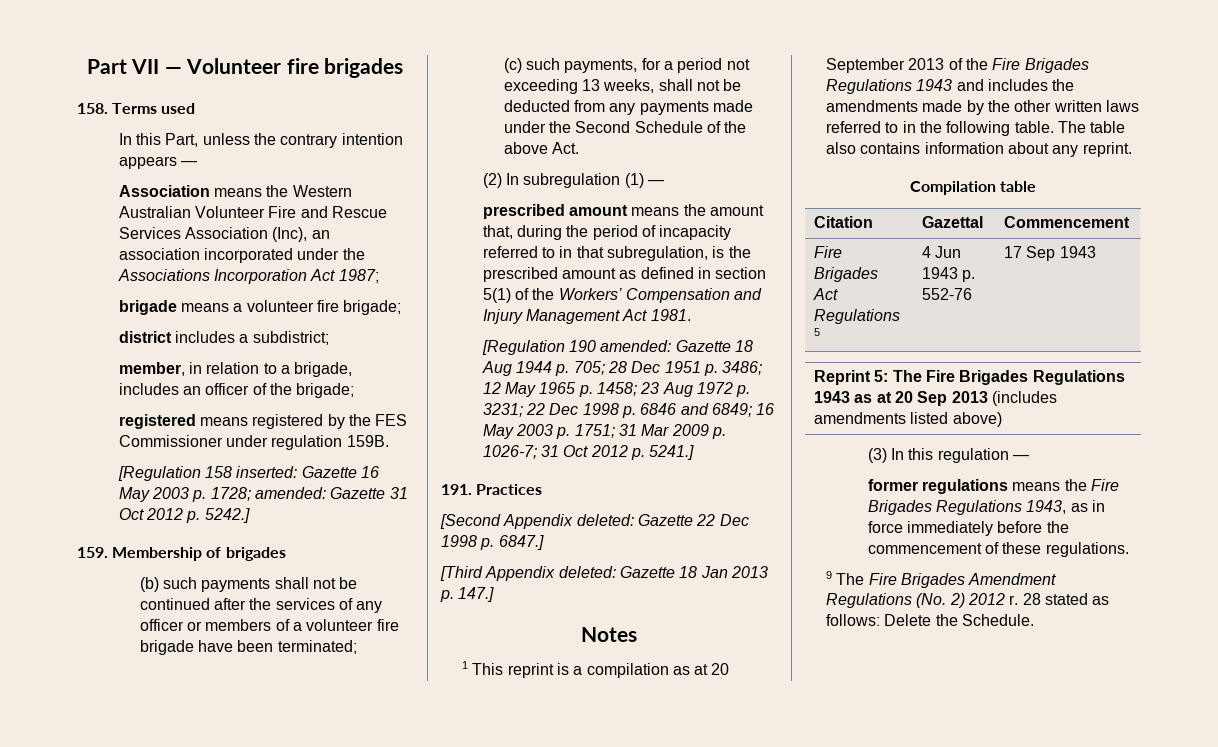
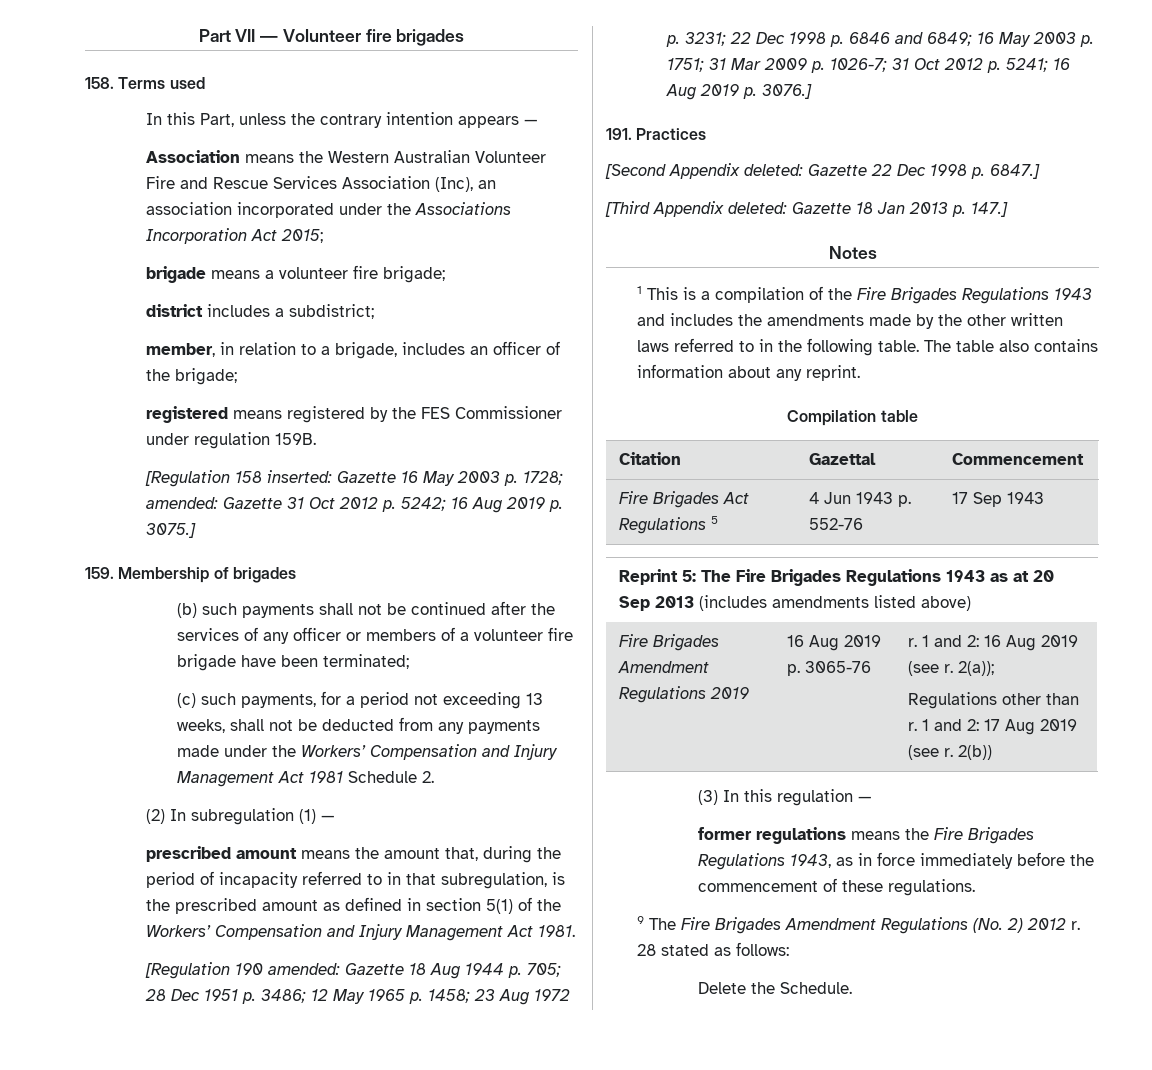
- Association means the Western Australian Volunteer Fire and Rescue Services Association (Inc), an association incorporated under the Associations Incorporation Act 1987;
+ Association means the Western Australian Volunteer Fire and Rescue Services Association (Inc), an association incorporated under the Associations Incorporation Act 2015;
- [Regulation 158 inserted: Gazette 16 May 2003 p. 1728; amended: Gazette 31 Oct 2012 p. 5242.]
+ [Regulation 158 inserted: Gazette 16 May 2003 p. 1728; amended: Gazette 31 Oct 2012 p. 5242; 16 Aug 2019 p. 3075.]
- (c) such payments, for a period not exceeding 13 weeks, shall not be deducted from any payments made under the Second Schedule of the above Act.
+ (c) such payments, for a period not exceeding 13 weeks, shall not be deducted from any payments made under the Workers’ Compensation and Injury Management Act 1981 Schedule 2.
- [Regulation 190 amended: Gazette 18 Aug 1944 p. 705; 28 Dec 1951 p. 3486; 12 May 1965 p. 1458; 23 Aug 1972 p. 3231; 22 Dec 1998 p. 6846 and 6849; 16 May 2003 p. 1751; 31 Mar 2009 p. 1026-7; 31 Oct 2012 p. 5241.]
+ [Regulation 190 amended: Gazette 18 Aug 1944 p. 705; 28 Dec 1951 p. 3486; 12 May 1965 p. 1458; 23 Aug 1972 p. 3231; 22 Dec 1998 p. 6846 and 6849; 16 May 2003 p. 1751; 31 Mar 2009 p. 1026-7; 31 Oct 2012 p. 5241; 16 Aug 2019 p. 3076.]
- 1 This reprint is a compilation as at 20 September 2013 of the Fire Brigades Regulations 1943 and includes the amendments made by the other written laws referred to in the following table.
+ 1 This is a compilation of the Fire Brigades Regulations 1943 and includes the amendments made by the other written laws referred to in the following table.
+ Fire Brigades Amendment Regulations 2019 | 16 Aug 2019 p. 3065-76 | r. 1 and 2: 16 Aug 2019 (see r. 2(a));
+ Regulations other than r. 1 and 2: 17 Aug 2019 (see r. 2(b))
- 28 stated as follows: Delete the Schedule.
+ 28 stated as follows:
+ Delete the Schedule.

